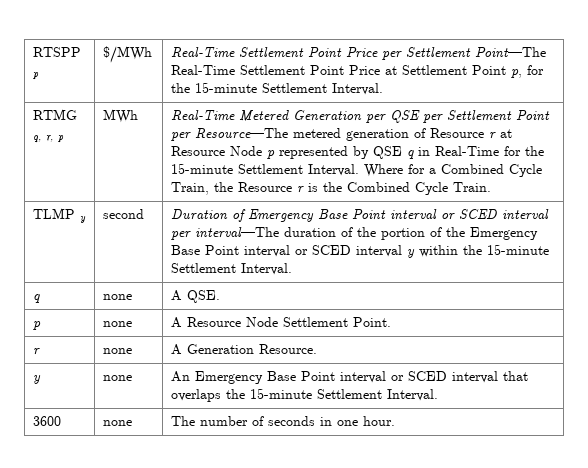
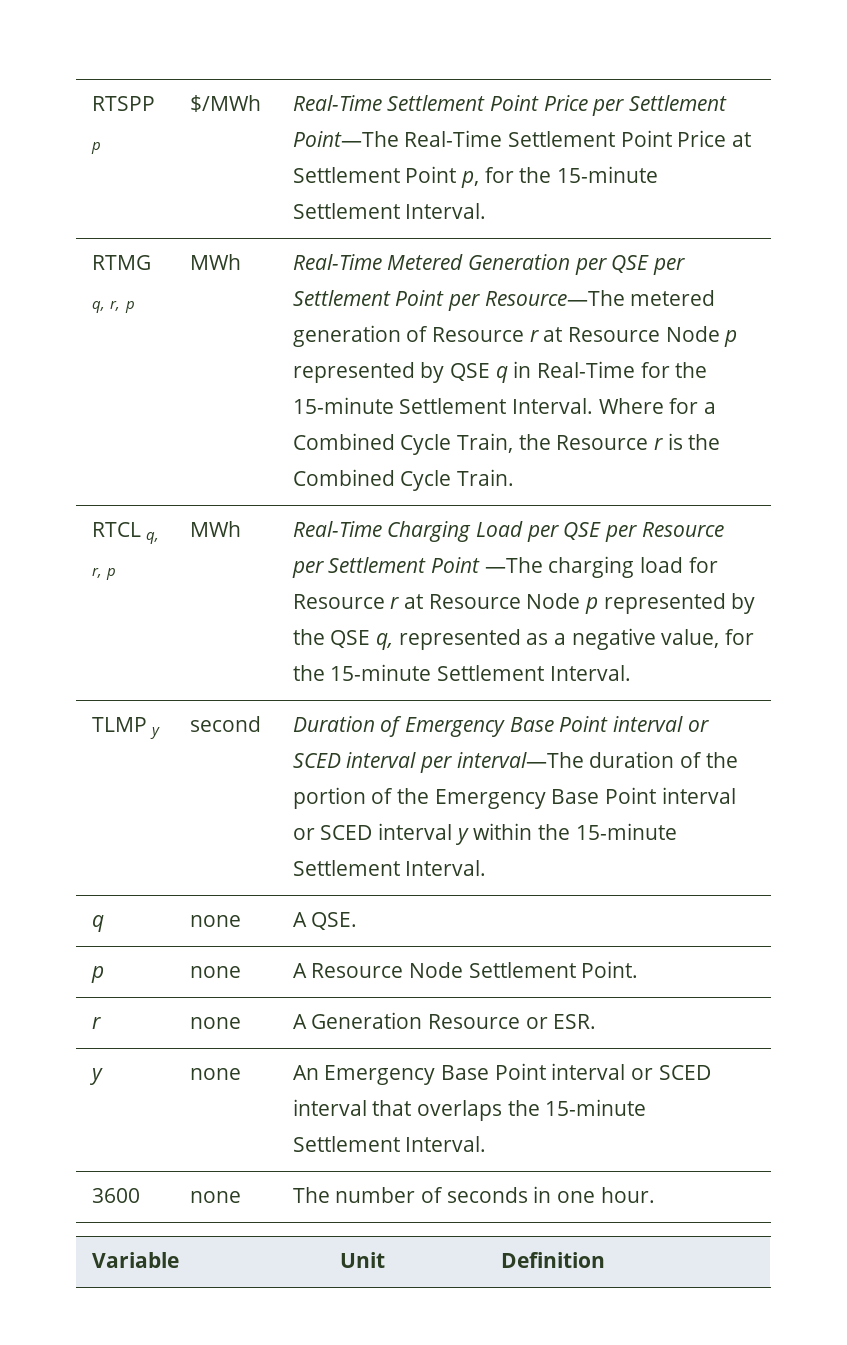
+ RTCL q, r, p | MWh | Real-Time Charging Load per QSE per Resource per Settlement Point —The charging load for Resource r at Resource Node p represented by the QSE q, represented as a negative value, for the 15-minute Settlement Interval.
- r | none | A Generation Resource.
+ r | none | A Generation Resource or ESR.
+ Variable | Unit | Definition

